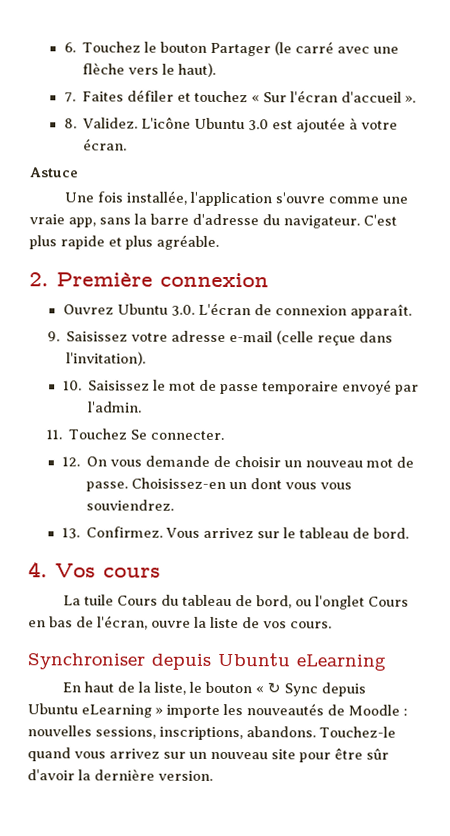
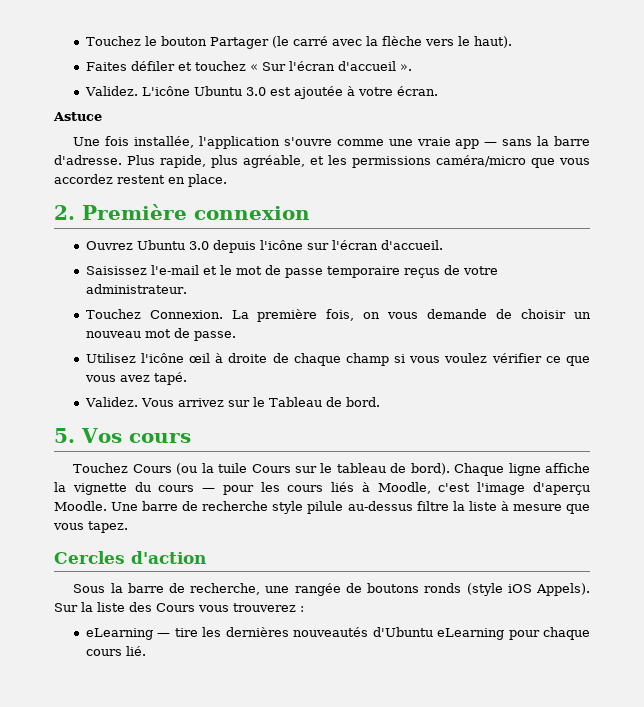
- 6. Touchez le bouton Partager (le carré avec une flèche vers le haut).
+ Touchez le bouton Partager (le carré avec la flèche vers le haut).
- 7. Faites défiler et touchez « Sur l'écran d'accueil ».
- 8. Validez.
+ Faites défiler et touchez « Sur l'écran d'accueil ».
+ Validez.
- Une fois installée, l'application s'ouvre comme une vraie app, sans la barre d'adresse du navigateur. C'est plus rapide et plus agréable.
+ Une fois installée, l'application s'ouvre comme une vraie app — sans la barre d'adresse. Plus rapide, plus agréable, et les permissions caméra/micro que vous accordez restent en place.
- Ouvrez Ubuntu 3.0. L'écran de connexion apparaît.
- 9. Saisissez votre adresse e-mail (celle reçue dans l'invitation).
- 10. Saisissez le mot de passe temporaire envoyé par l'admin.
- 11. Touchez Se connecter.
- 12. On vous demande de choisir un nouveau mot de passe. Choisissez-en un dont vous vous souviendrez.
- 13. Confirmez.
+ Ouvrez Ubuntu 3.0 depuis l'icône sur l'écran d'accueil.
+ Saisissez l'e-mail et le mot de passe temporaire reçus de votre administrateur.
+ Touchez Connexion. La première fois, on vous demande de choisir un nouveau mot de passe.
+ Utilisez l'icône œil à droite de chaque champ si vous voulez vérifier ce que vous avez tapé.
+ Validez.
- Vous arrivez sur le tableau de bord.
+ Vous arrivez sur le Tableau de bord.
- 4. Vos cours
+ 5. Vos cours
- La tuile Cours du tableau de bord, ou l'onglet Cours en bas de l'écran, ouvre la liste de vos cours.
- Synchroniser depuis Ubuntu eLearning
- En haut de la liste, le bouton « ↻ Sync depuis Ubuntu eLearning » importe les nouveautés de Moodle : nouvelles sessions, inscriptions, abandons. Touchez-le quand vous arrivez sur un nouveau site pour être sûr d'avoir la dernière version.
+ Touchez Cours (ou la tuile Cours sur le tableau de bord). Chaque ligne affiche la vignette du cours — pour les cours liés à Moodle, c'est l'image d'aperçu Moodle. Une barre de recherche style pilule au-dessus filtre la liste à mesure que vous tapez.
+ Cercles d'action
+ Sous la barre de recherche, une rangée de boutons ronds (style iOS Appels). Sur la liste des Cours vous trouverez :
+ eLearning — tire les dernières nouveautés d'Ubuntu eLearning pour chaque cours lié.

